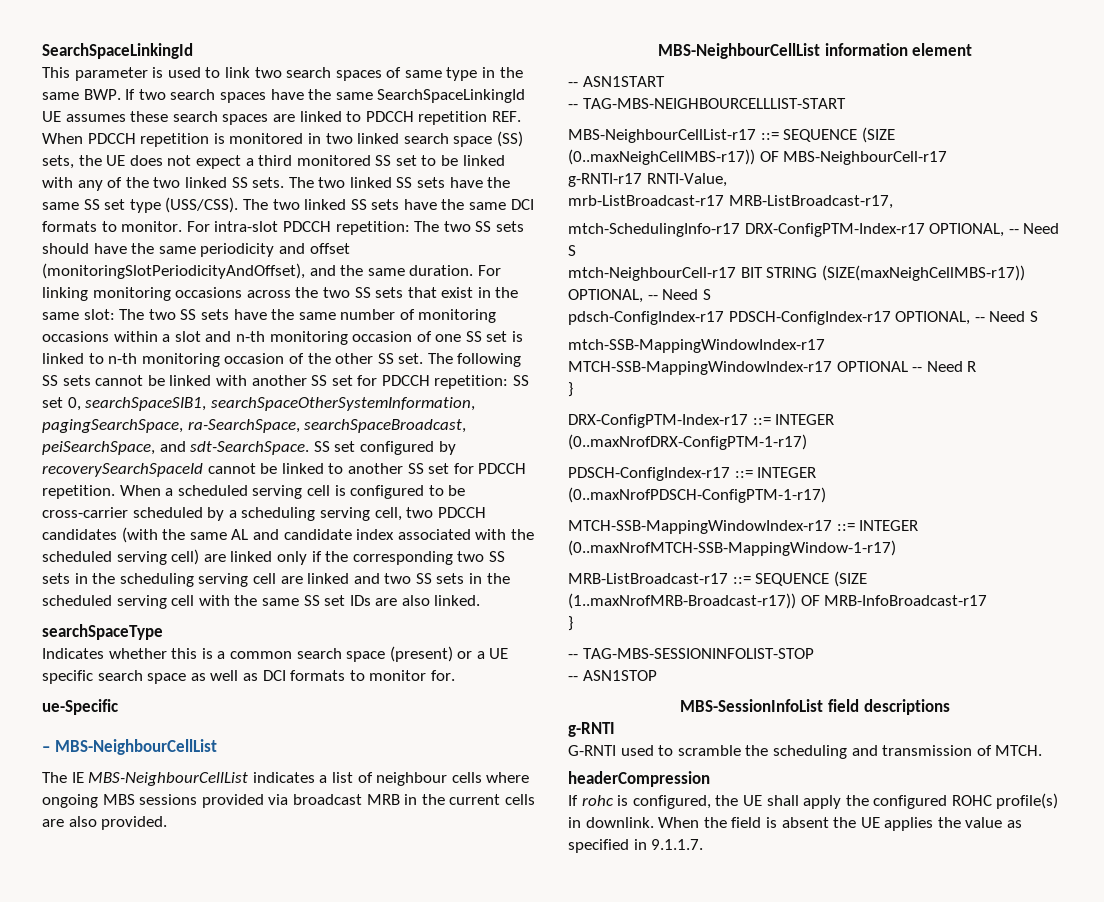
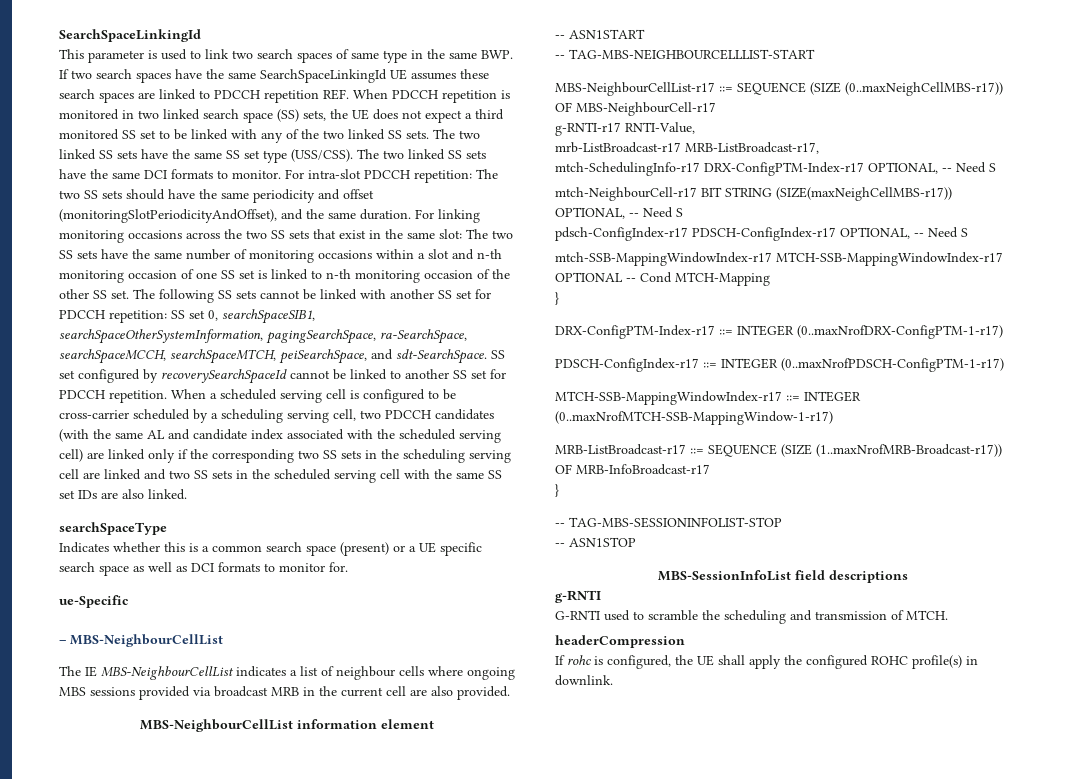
- The following SS sets cannot be linked with another SS set for PDCCH repetition: SS set 0, searchSpaceSIB1, searchSpaceOtherSystemInformation, pagingSearchSpace, ra-SearchSpace, searchSpaceBroadcast, peiSearchSpace, and sdt-SearchSpace.
+ The following SS sets cannot be linked with another SS set for PDCCH repetition: SS set 0, searchSpaceSIB1, searchSpaceOtherSystemInformation, pagingSearchSpace, ra-SearchSpace, searchSpaceMCCH, searchSpaceMTCH, peiSearchSpace, and sdt-SearchSpace.
- The IE MBS-NeighbourCellList indicates a list of neighbour cells where ongoing MBS sessions provided via broadcast MRB in the current cells are also provided.
+ The IE MBS-NeighbourCellList indicates a list of neighbour cells where ongoing MBS sessions provided via broadcast MRB in the current cell are also provided.
- mtch-SSB-MappingWindowIndex-r17 MTCH-SSB-MappingWindowIndex-r17 OPTIONAL -- Need R
+ mtch-SSB-MappingWindowIndex-r17 MTCH-SSB-MappingWindowIndex-r17 OPTIONAL -- Cond MTCH-Mapping
- When the field is absent the UE applies the value as specified in 9.1.1.7.

